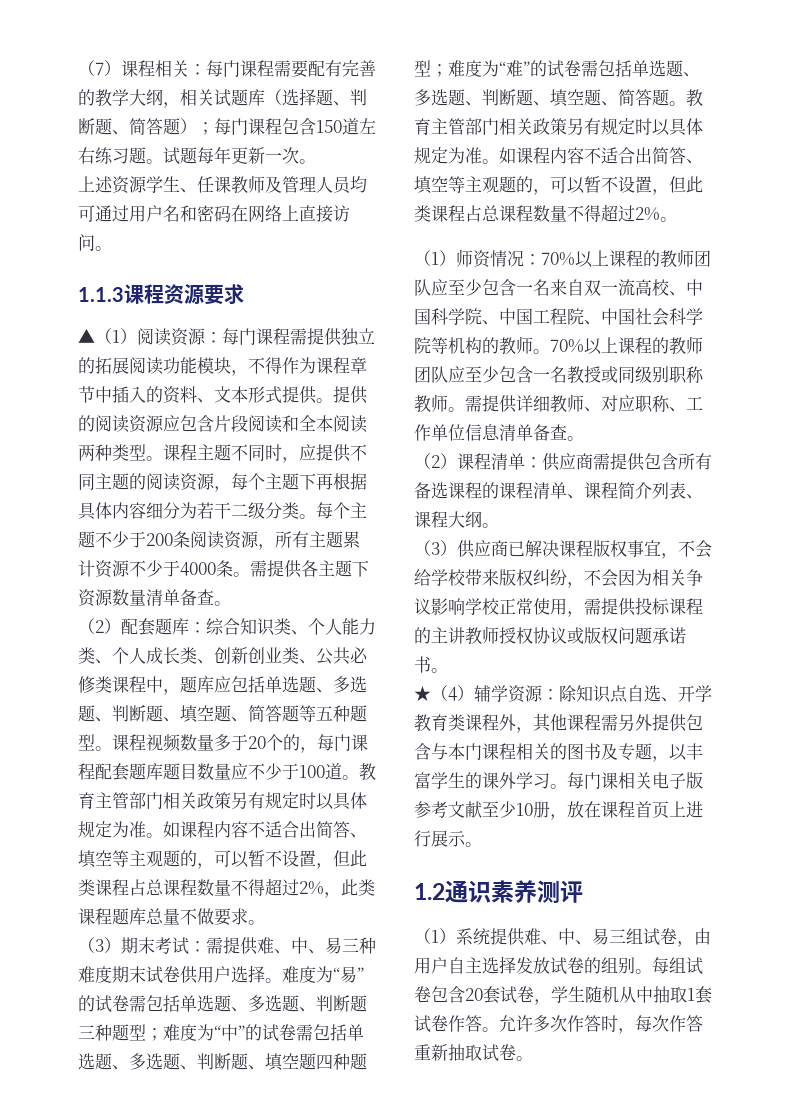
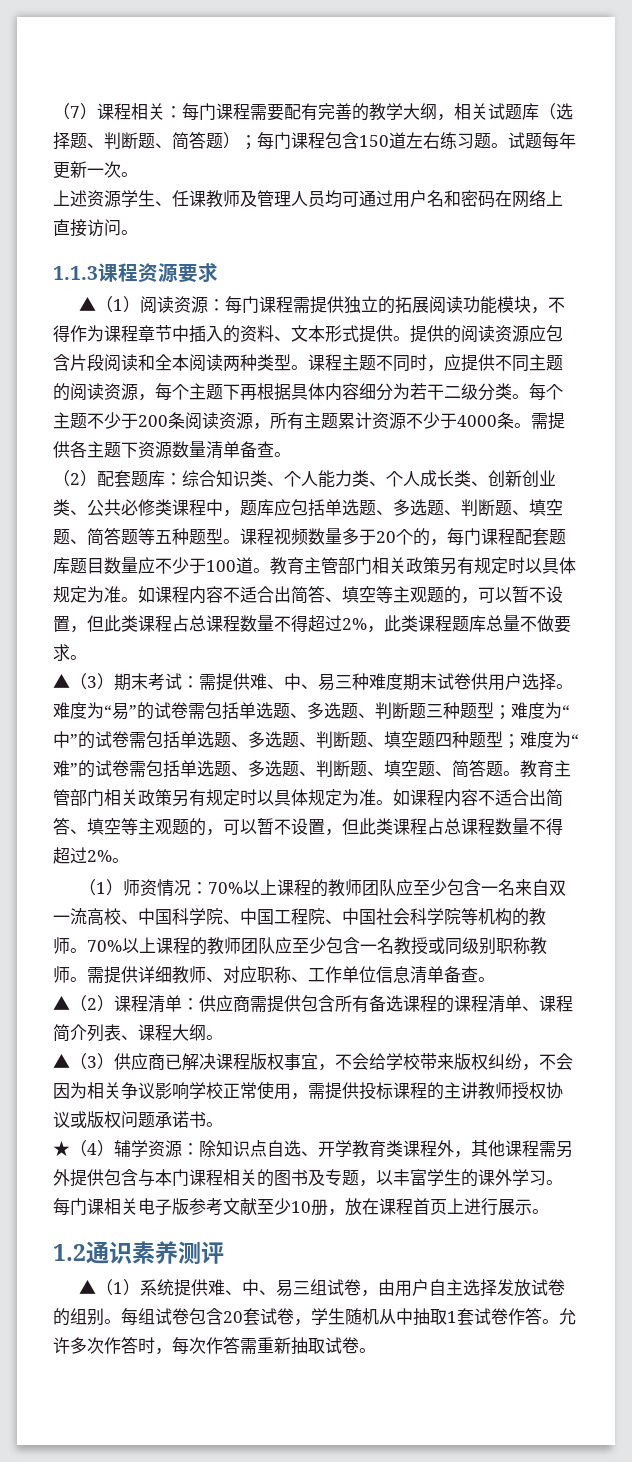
- （3）期末考试：需提供难、中、易三种难度期末试卷供用户选择。
+ ▲（3）期末考试：需提供难、中、易三种难度期末试卷供用户选择。
- （2）课程清单：供应商需提供包含所有备选课程的课程清单、课程简介列表、课程大纲。
+ ▲（2）课程清单：供应商需提供包含所有备选课程的课程清单、课程简介列表、课程大纲。
- （3）供应商已解决课程版权事宜，不会给学校带来版权纠纷，不会因为相关争议影响学校正常使用，需提供投标课程的主讲教师授权协议或版权问题承诺书。
+ ▲（3）供应商已解决课程版权事宜，不会给学校带来版权纠纷，不会因为相关争议影响学校正常使用，需提供投标课程的主讲教师授权协议或版权问题承诺书。
- （1）系统提供难、中、易三组试卷，由用户自主选择发放试卷的组别。
+ ▲（1）系统提供难、中、易三组试卷，由用户自主选择发放试卷的组别。
- 允许多次作答时，每次作答重新抽取试卷。
+ 允许多次作答时，每次作答需重新抽取试卷。

